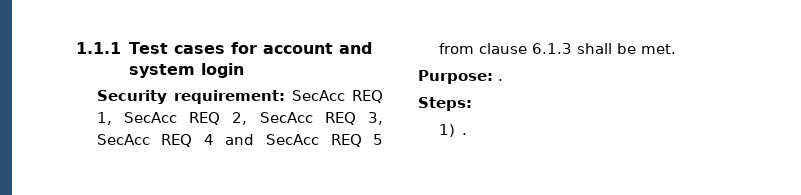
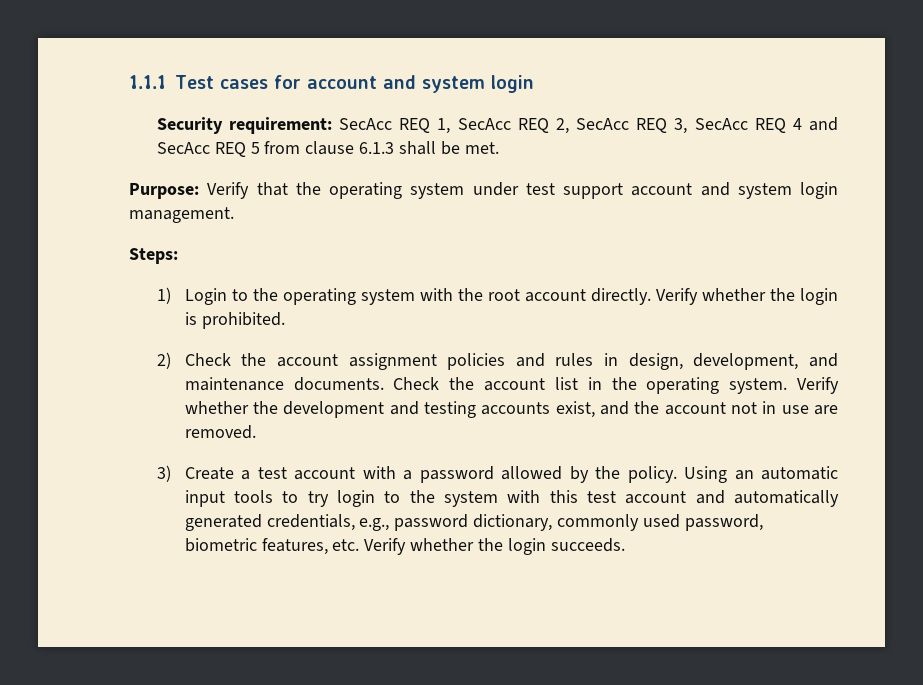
- Purpose: .
+ Purpose: Verify that the operating system under test support account and system login management.
  Steps:
- 1) .
+ 1) Login to the operating system with the root account directly. Verify whether the login is prohibited.
+ 2) Check the account assignment policies and rules in design, development, and maintenance documents. Check the account list in the operating system. Verify whether the development and testing accounts exist, and the account not in use are removed.
+ 3) Create a test account with a password allowed by the policy. Using an automatic input tools to try login to the system with this test account and automatically generated credentials, e.g., password dictionary, commonly used password, biometric features, etc. Verify whether the login succeeds.

